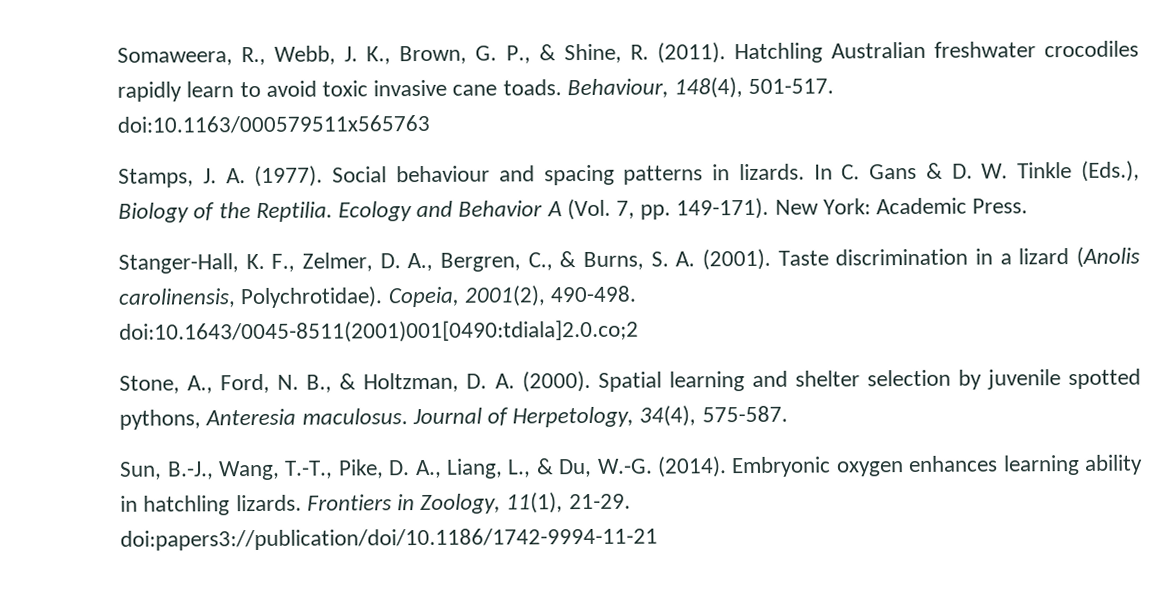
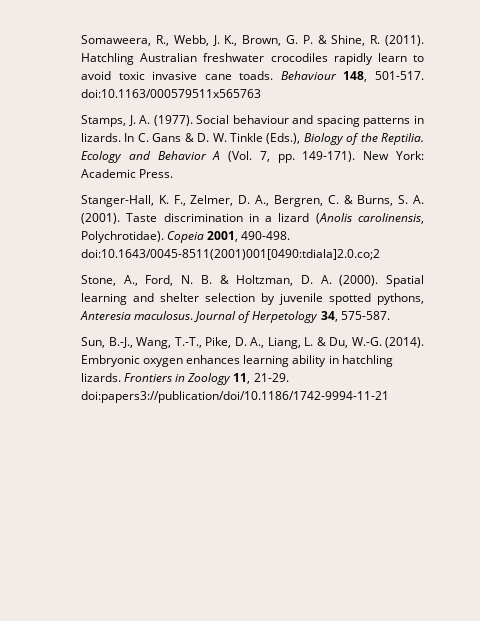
- Somaweera, R., Webb, J. K., Brown, G. P., & Shine, R. (2011).
+ Somaweera, R., Webb, J. K., Brown, G. P. & Shine, R. (2011).
- Behaviour, 148(4), 501-517. doi:10.1163/000579511x565763
+ Behaviour 148, 501-517. doi:10.1163/000579511x565763
- Stanger-Hall, K. F., Zelmer, D. A., Bergren, C., & Burns, S. A. (2001).
+ Stanger-Hall, K. F., Zelmer, D. A., Bergren, C. & Burns, S. A. (2001).
- Copeia, 2001(2), 490-498. doi:10.1643/0045-8511(2001)001[0490:tdiala]2.0.co;2
+ Copeia 2001, 490-498. doi:10.1643/0045-8511(2001)001[0490:tdiala]2.0.co;2
- Stone, A., Ford, N. B., & Holtzman, D. A. (2000).
+ Stone, A., Ford, N. B. & Holtzman, D. A. (2000).
- Journal of Herpetology, 34(4), 575-587.
+ Journal of Herpetology 34, 575-587.
- Sun, B.-J., Wang, T.-T., Pike, D. A., Liang, L., & Du, W.-G. (2014).
+ Sun, B.-J., Wang, T.-T., Pike, D. A., Liang, L. & Du, W.-G. (2014).
- Frontiers in Zoology, 11(1), 21-29. doi:papers3://publication/doi/10.1186/1742-9994-11-21
+ Frontiers in Zoology 11, 21-29. doi:papers3://publication/doi/10.1186/1742-9994-11-21

